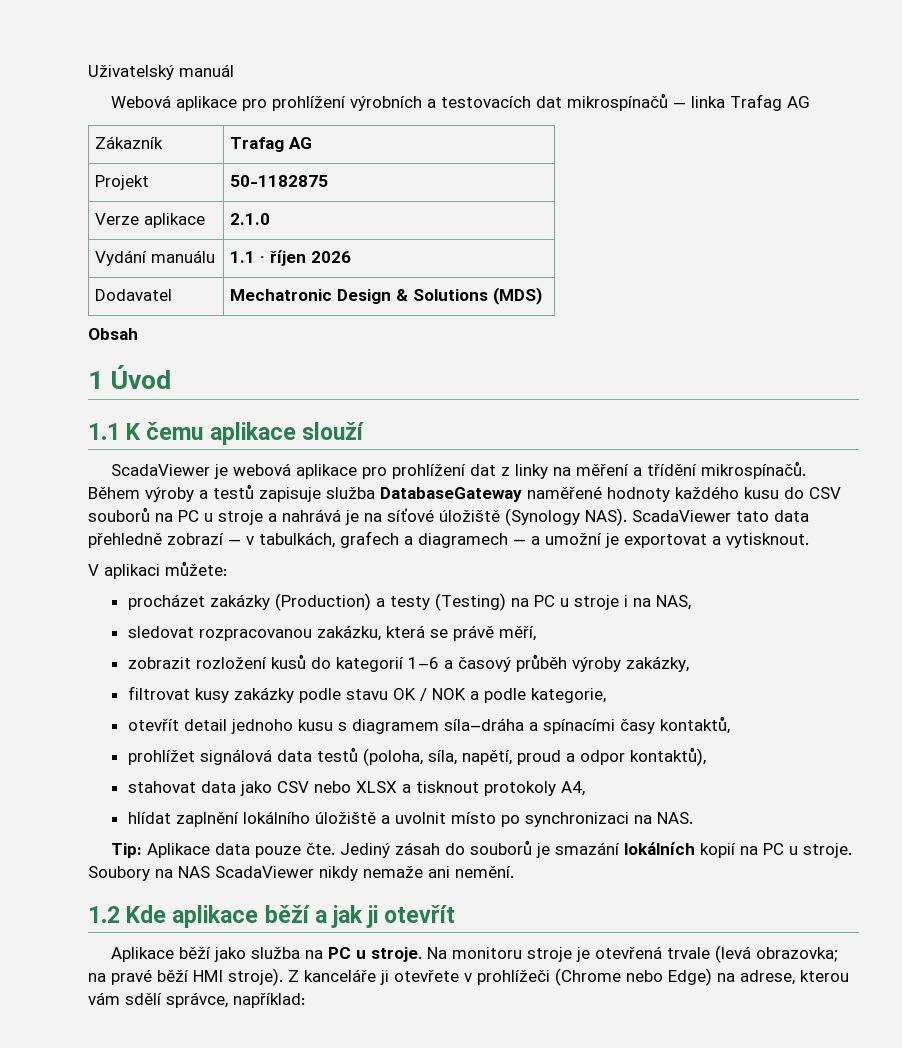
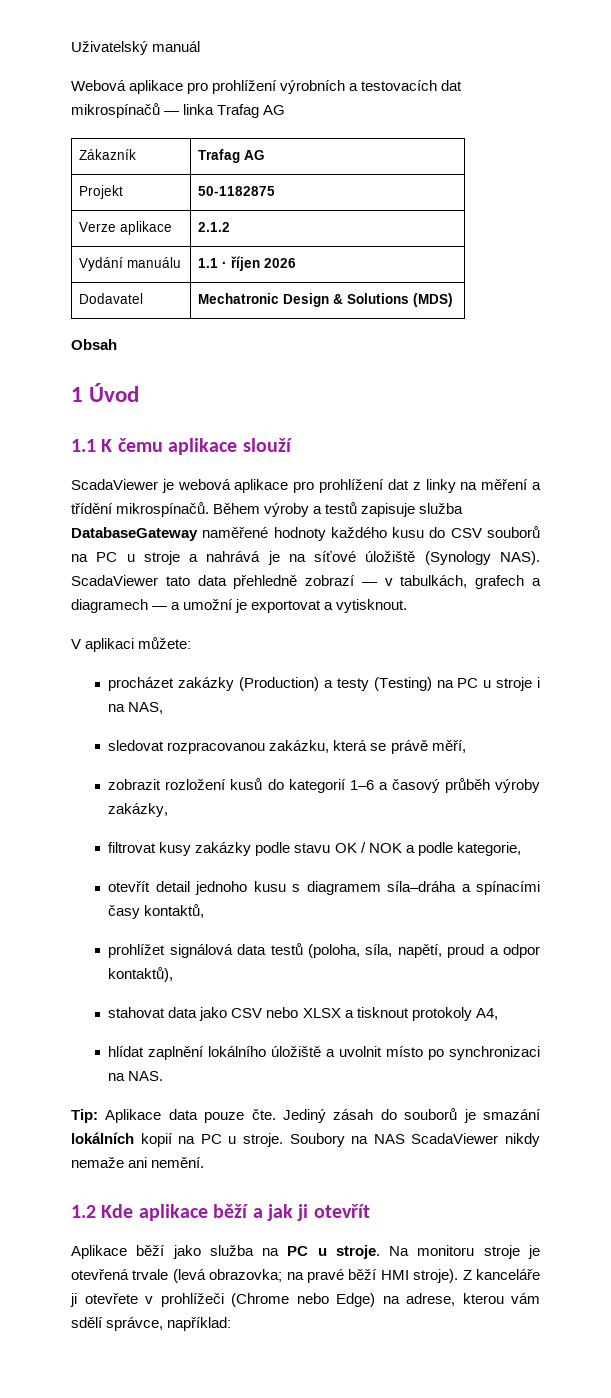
- Verze aplikace | 2.1.0
+ Verze aplikace | 2.1.2

